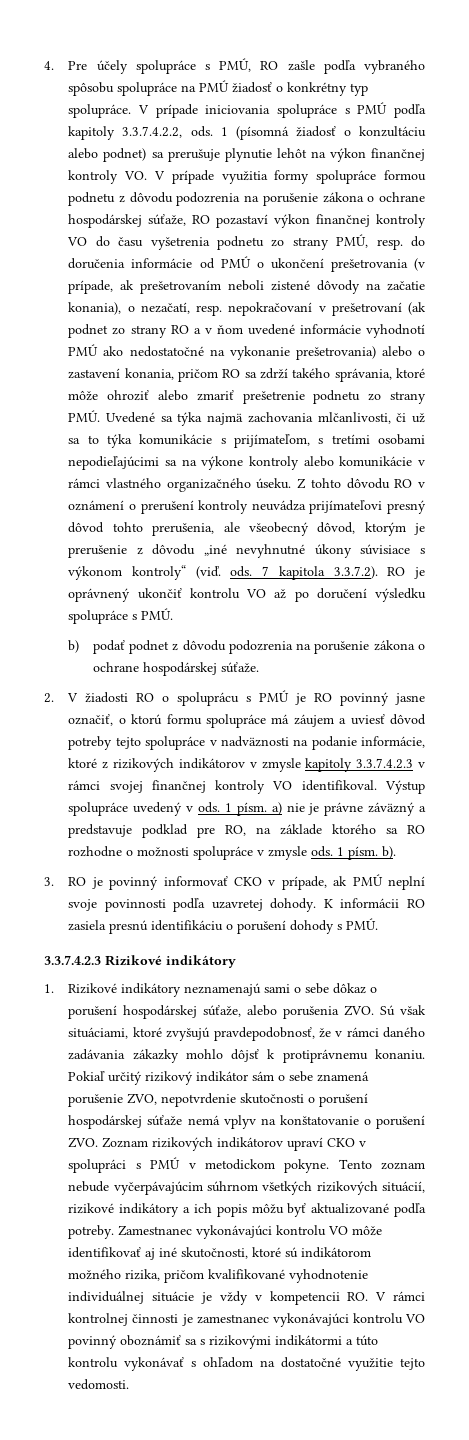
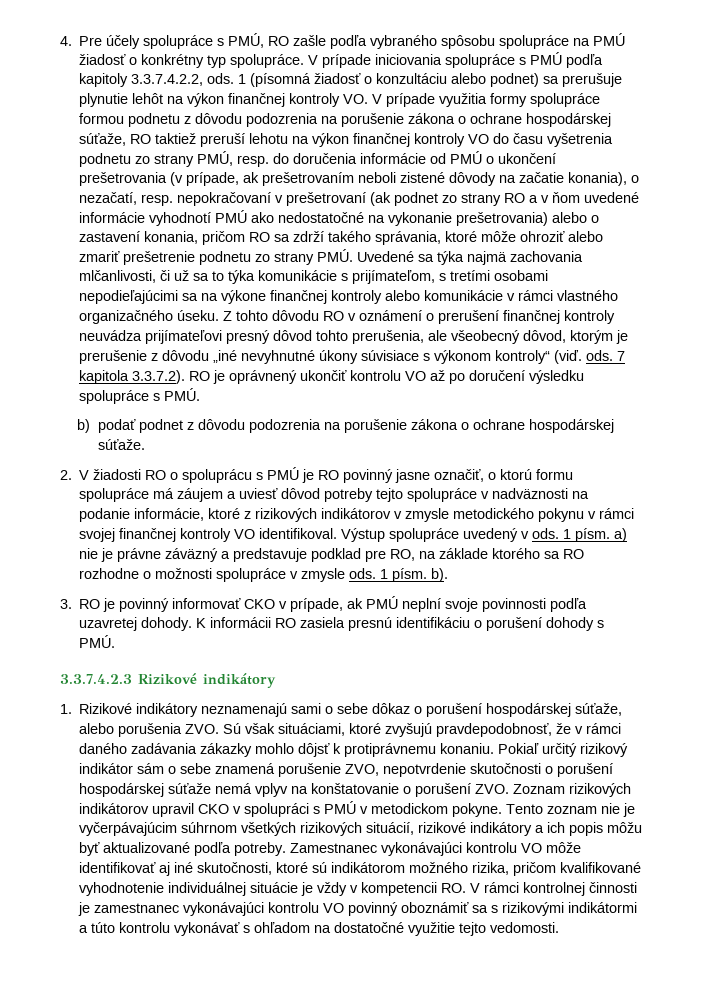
- 1 (písomná žiadosť o konzultáciu alebo podnet) sa prerušuje plynutie lehôt na výkon finančnej kontroly VO. V prípade využitia formy spolupráce formou podnetu z dôvodu podozrenia na porušenie zákona o ochrane hospodárskej súťaže, RO pozastaví výkon finančnej kontroly VO do času vyšetrenia podnetu zo strany PMÚ, resp. do doručenia informácie od PMÚ o ukončení prešetrovania (v prípade, ak prešetrovaním neboli zistené dôvody na začatie konania), o nezačatí, resp. nepokračovaní v prešetrovaní (ak podnet zo strany RO a v ňom uvedené informácie vyhodnotí PMÚ ako nedostatočné na vykonanie prešetrovania) alebo o zastavení konania, pričom RO sa zdrží takého správania, ktoré môže ohroziť alebo zmariť prešetrenie podnetu zo strany PMÚ. Uvedené sa týka najmä zachovania mlčanlivosti, či už sa to týka komunikácie s prijímateľom, s tretími osobami nepodieľajúcimi sa na výkone kontroly alebo komunikácie v rámci vlastného organizačného úseku.
+ 1 (písomná žiadosť o konzultáciu alebo podnet) sa prerušuje plynutie lehôt na výkon finančnej kontroly VO. V prípade využitia formy spolupráce formou podnetu z dôvodu podozrenia na porušenie zákona o ochrane hospodárskej súťaže, RO taktiež preruší lehotu na výkon finančnej kontroly VO do času vyšetrenia podnetu zo strany PMÚ, resp. do doručenia informácie od PMÚ o ukončení prešetrovania (v prípade, ak prešetrovaním neboli zistené dôvody na začatie konania), o nezačatí, resp. nepokračovaní v prešetrovaní (ak podnet zo strany RO a v ňom uvedené informácie vyhodnotí PMÚ ako nedostatočné na vykonanie prešetrovania) alebo o zastavení konania, pričom RO sa zdrží takého správania, ktoré môže ohroziť alebo zmariť prešetrenie podnetu zo strany PMÚ. Uvedené sa týka najmä zachovania mlčanlivosti, či už sa to týka komunikácie s prijímateľom, s tretími osobami nepodieľajúcimi sa na výkone finančnej kontroly alebo komunikácie v rámci vlastného organizačného úseku.
- Z tohto dôvodu RO v oznámení o prerušení kontroly neuvádza prijímateľovi presný dôvod tohto prerušenia, ale všeobecný dôvod, ktorým je prerušenie z dôvodu „iné nevyhnutné úkony súvisiace s výkonom kontroly“ (viď. ods.
+ Z tohto dôvodu RO v oznámení o prerušení finančnej kontroly neuvádza prijímateľovi presný dôvod tohto prerušenia, ale všeobecný dôvod, ktorým je prerušenie z dôvodu „iné nevyhnutné úkony súvisiace s výkonom kontroly“ (viď. ods.
- 2. V žiadosti RO o spoluprácu s PMÚ je RO povinný jasne označiť, o ktorú formu spolupráce má záujem a uviesť dôvod potreby tejto spolupráce v nadväznosti na podanie informácie, ktoré z rizikových indikátorov v zmysle kapitoly 3.3.7.4.2.3 v rámci svojej finančnej kontroly VO identifikoval.
+ 2. V žiadosti RO o spoluprácu s PMÚ je RO povinný jasne označiť, o ktorú formu spolupráce má záujem a uviesť dôvod potreby tejto spolupráce v nadväznosti na podanie informácie, ktoré z rizikových indikátorov v zmysle metodického pokynu v rámci svojej finančnej kontroly VO identifikoval.
- Pokiaľ určitý rizikový indikátor sám o sebe znamená porušenie ZVO, nepotvrdenie skutočnosti o porušení hospodárskej súťaže nemá vplyv na konštatovanie o porušení ZVO. Zoznam rizikových indikátorov upraví CKO v spolupráci s PMÚ v metodickom pokyne.
+ Pokiaľ určitý rizikový indikátor sám o sebe znamená porušenie ZVO, nepotvrdenie skutočnosti o porušení hospodárskej súťaže nemá vplyv na konštatovanie o porušení ZVO. Zoznam rizikových indikátorov upravil CKO v spolupráci s PMÚ v metodickom pokyne.
- Tento zoznam nebude vyčerpávajúcim súhrnom všetkých rizikových situácií, rizikové indikátory a ich popis môžu byť aktualizované podľa potreby.
+ Tento zoznam nie je vyčerpávajúcim súhrnom všetkých rizikových situácií, rizikové indikátory a ich popis môžu byť aktualizované podľa potreby.

